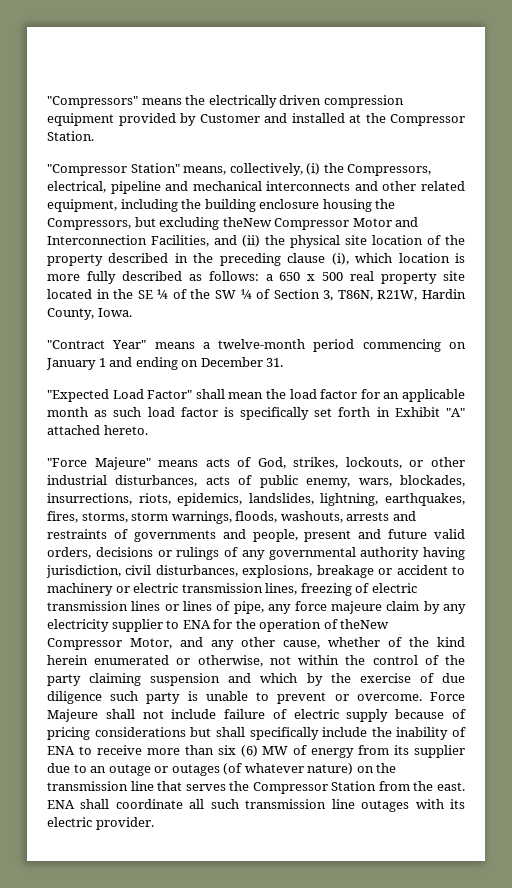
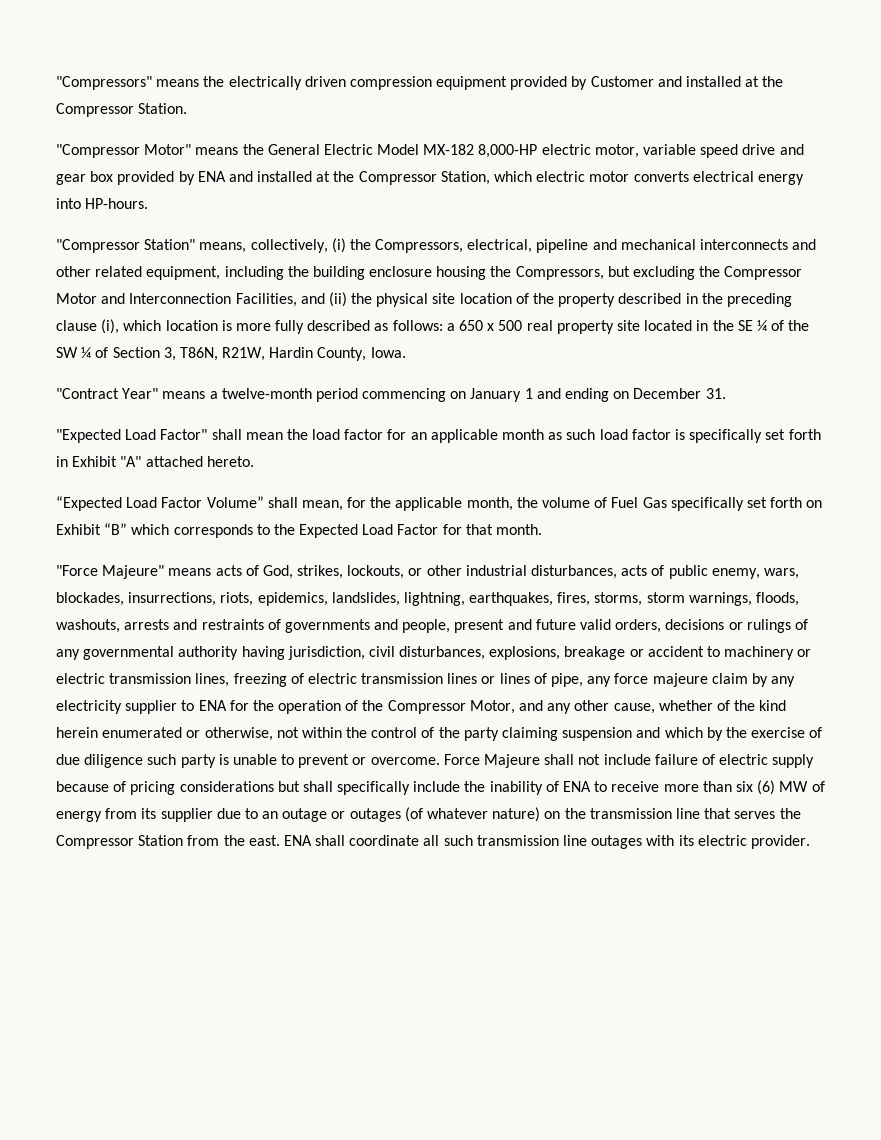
+ "Compressor Motor" means the General Electric Model MX-182 8,000-HP electric motor, variable speed drive and gear box provided by ENA and installed at the Compressor Station, which electric motor converts electrical energy into HP-hours.
- "Compressor Station" means, collectively, (i) the Compressors, electrical, pipeline and mechanical interconnects and other related equipment, including the building enclosure housing the Compressors, but excluding theNew Compressor Motor and Interconnection Facilities, and (ii) the physical site location of the property described in the preceding clause (i), which location is more fully described as follows:
+ "Compressor Station" means, collectively, (i) the Compressors, electrical, pipeline and mechanical interconnects and other related equipment, including the building enclosure housing the Compressors, but excluding the Compressor Motor and Interconnection Facilities, and (ii) the physical site location of the property described in the preceding clause (i), which location is more fully described as follows:
+ “Expected Load Factor Volume” shall mean, for the applicable month, the volume of Fuel Gas specifically set forth on Exhibit “B” which corresponds to the Expected Load Factor for that month.
- "Force Majeure" means acts of God, strikes, lockouts, or other industrial disturbances, acts of public enemy, wars, blockades, insurrections, riots, epidemics, landslides, lightning, earthquakes, fires, storms, storm warnings, floods, washouts, arrests and restraints of governments and people, present and future valid orders, decisions or rulings of any governmental authority having jurisdiction, civil disturbances, explosions, breakage or accident to machinery or electric transmission lines, freezing of electric transmission lines or lines of pipe, any force majeure claim by any electricity supplier to ENA for the operation of theNew Compressor Motor, and any other cause, whether of the kind herein enumerated or otherwise, not within the control of the party claiming suspension and which by the exercise of due diligence such party is unable to prevent or overcome.
+ "Force Majeure" means acts of God, strikes, lockouts, or other industrial disturbances, acts of public enemy, wars, blockades, insurrections, riots, epidemics, landslides, lightning, earthquakes, fires, storms, storm warnings, floods, washouts, arrests and restraints of governments and people, present and future valid orders, decisions or rulings of any governmental authority having jurisdiction, civil disturbances, explosions, breakage or accident to machinery or electric transmission lines, freezing of electric transmission lines or lines of pipe, any force majeure claim by any electricity supplier to ENA for the operation of the Compressor Motor, and any other cause, whether of the kind herein enumerated or otherwise, not within the control of the party claiming suspension and which by the exercise of due diligence such party is unable to prevent or overcome.

